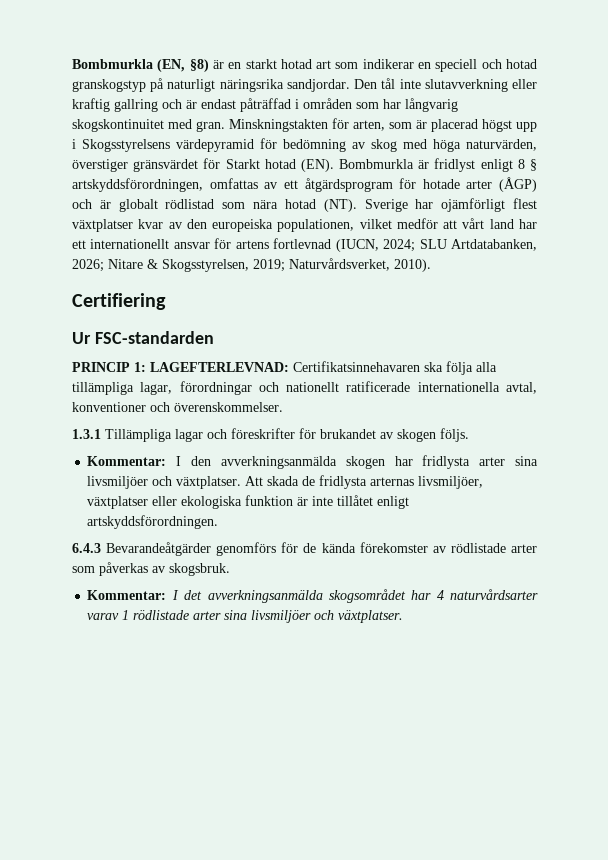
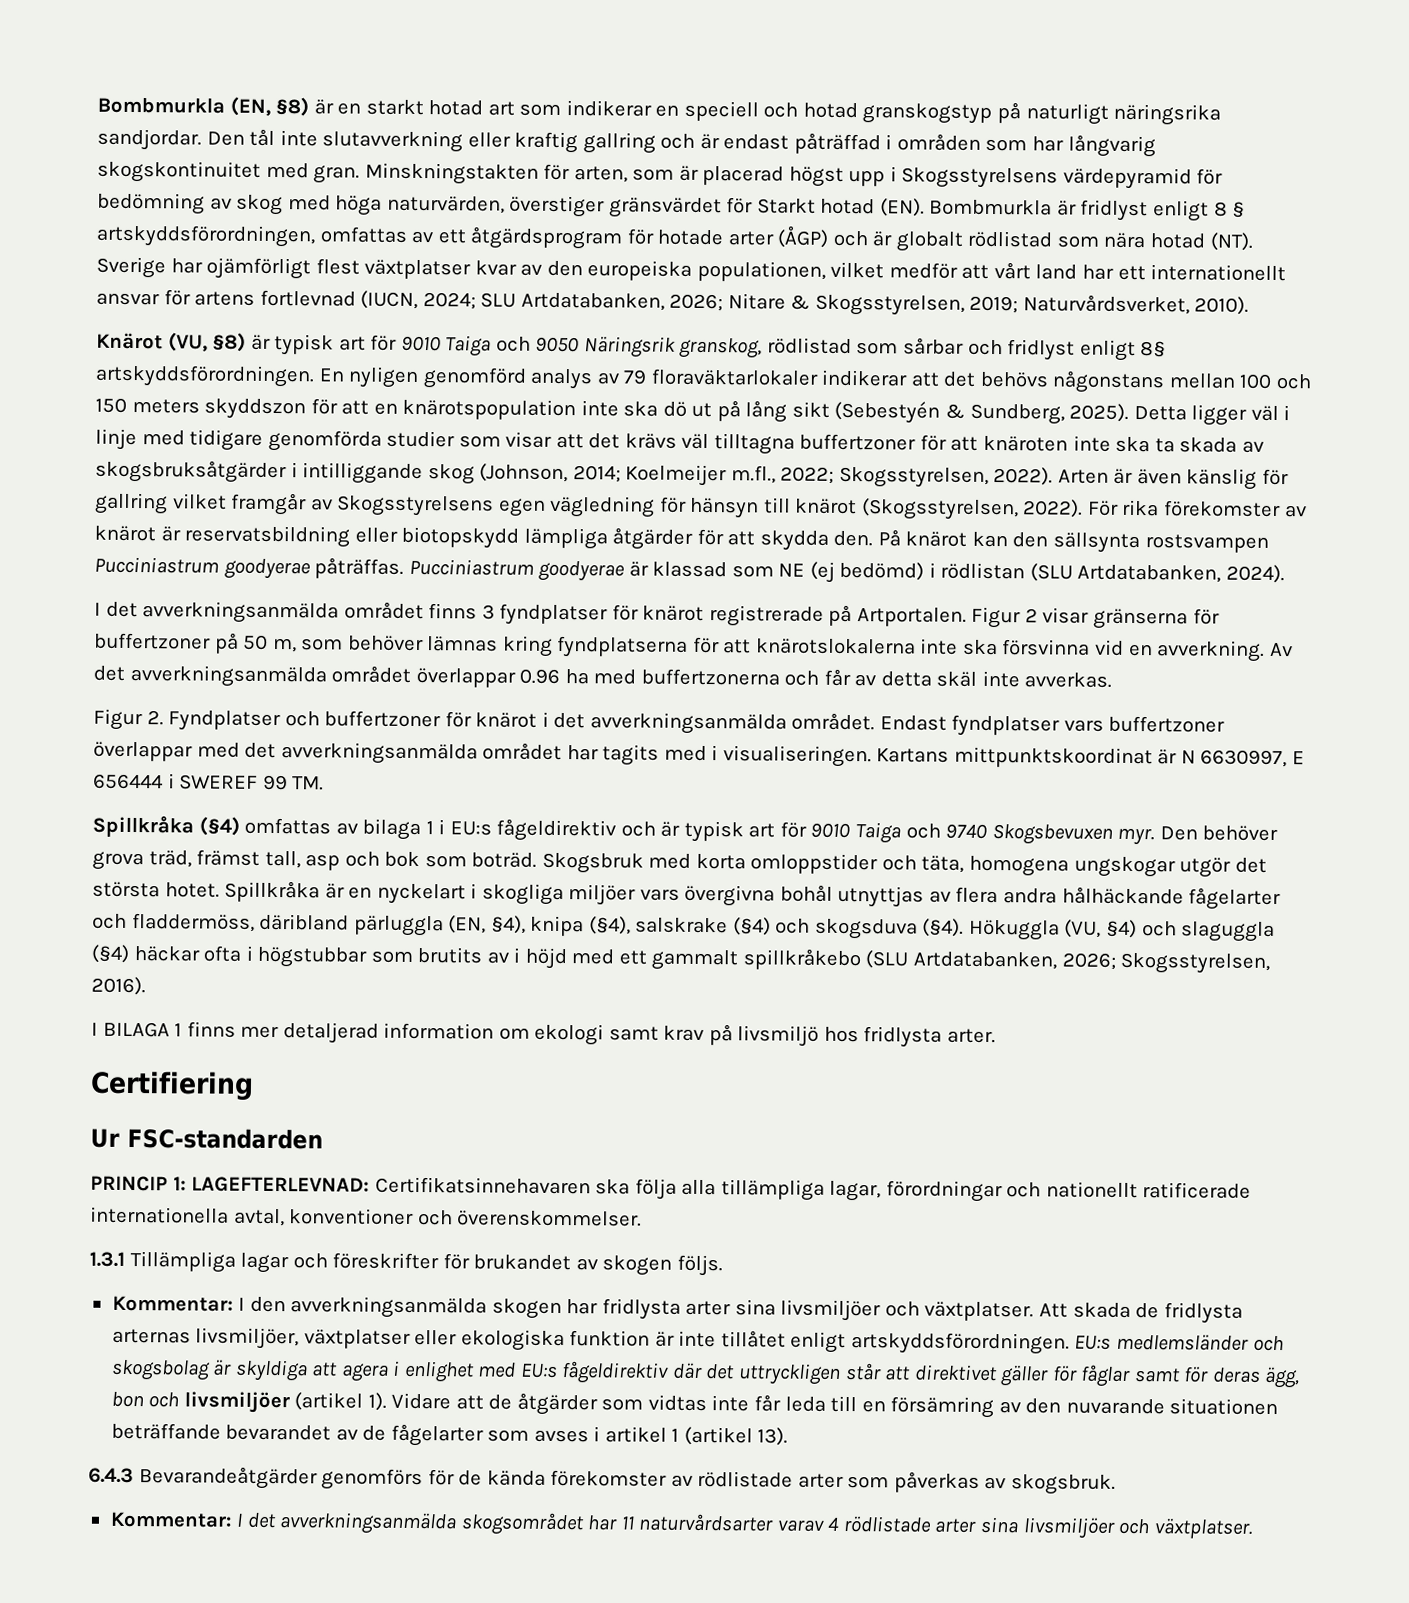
+ Knärot (VU, §8) är typisk art för 9010 Taiga och 9050 Näringsrik granskog, rödlistad som sårbar och fridlyst enligt 8§ artskyddsförordningen. En nyligen genomförd analys av 79 floraväktarlokaler indikerar att det behövs någonstans mellan 100 och 150 meters skyddszon för att en knärotspopulation inte ska dö ut på lång sikt (Sebestyén & Sundberg, 2025). Detta ligger väl i linje med tidigare genomförda studier som visar att det krävs väl tilltagna buffertzoner för att knäroten inte ska ta skada av skogsbruksåtgärder i intilliggande skog (Johnson, 2014; Koelmeijer m.fl., 2022; Skogsstyrelsen, 2022). Arten är även känslig för gallring vilket framgår av Skogsstyrelsens egen vägledning för hänsyn till knärot (Skogsstyrelsen, 2022). För rika förekomster av knärot är reservatsbildning eller biotopskydd lämpliga åtgärder för att skydda den. På knärot kan den sällsynta rostsvampen Pucciniastrum goodyerae påträffas. Pucciniastrum goodyerae är klassad som NE (ej bedömd) i rödlistan (SLU Artdatabanken, 2024).
+ I det avverkningsanmälda området finns 3 fyndplatser för knärot registrerade på Artportalen. Figur 2 visar gränserna för buffertzoner på 50 m, som behöver lämnas kring fyndplatserna för att knärotslokalerna inte ska försvinna vid en avverkning. Av det avverkningsanmälda området överlappar 0.96 ha med buffertzonerna och får av detta skäl inte avverkas.
+ Figur 2. Fyndplatser och buffertzoner för knärot i det avverkningsanmälda området. Endast fyndplatser vars buffertzoner överlappar med det avverkningsanmälda området har tagits med i visualiseringen. Kartans mittpunktskoordinat är N 6630997, E 656444 i SWEREF 99 TM.
+ Spillkråka (§4) omfattas av bilaga 1 i EU:s fågeldirektiv och är typisk art för 9010 Taiga och 9740 Skogsbevuxen myr. Den behöver grova träd, främst tall, asp och bok som boträd. Skogsbruk med korta omloppstider och täta, homogena ungskogar utgör det största hotet. Spillkråka är en nyckelart i skogliga miljöer vars övergivna bohål utnyttjas av flera andra hålhäckande fågelarter och fladdermöss, däribland pärluggla (EN, §4), knipa (§4), salskrake (§4) och skogsduva (§4). Hökuggla (VU, §4) och slaguggla (§4) häckar ofta i högstubbar som brutits av i höjd med ett gammalt spillkråkebo (SLU Artdatabanken, 2026; Skogsstyrelsen, 2016).
+ I BILAGA 1 finns mer detaljerad information om ekologi samt krav på livsmiljö hos fridlysta arter.
+ EU:s medlemsländer och skogsbolag är skyldiga att agera i enlighet med EU:s fågeldirektiv där det uttryckligen står att direktivet gäller för fåglar samt för deras ägg, bon och livsmiljöer (artikel 1). Vidare att de åtgärder som vidtas inte får leda till en försämring av den nuvarande situationen beträffande bevarandet av de fågelarter som avses i artikel 1 (artikel 13).
- Kommentar: I det avverkningsanmälda skogsområdet har 4 naturvårdsarter varav 1 rödlistade arter sina livsmiljöer och växtplatser.
+ Kommentar: I det avverkningsanmälda skogsområdet har 11 naturvårdsarter varav 4 rödlistade arter sina livsmiljöer och växtplatser.

